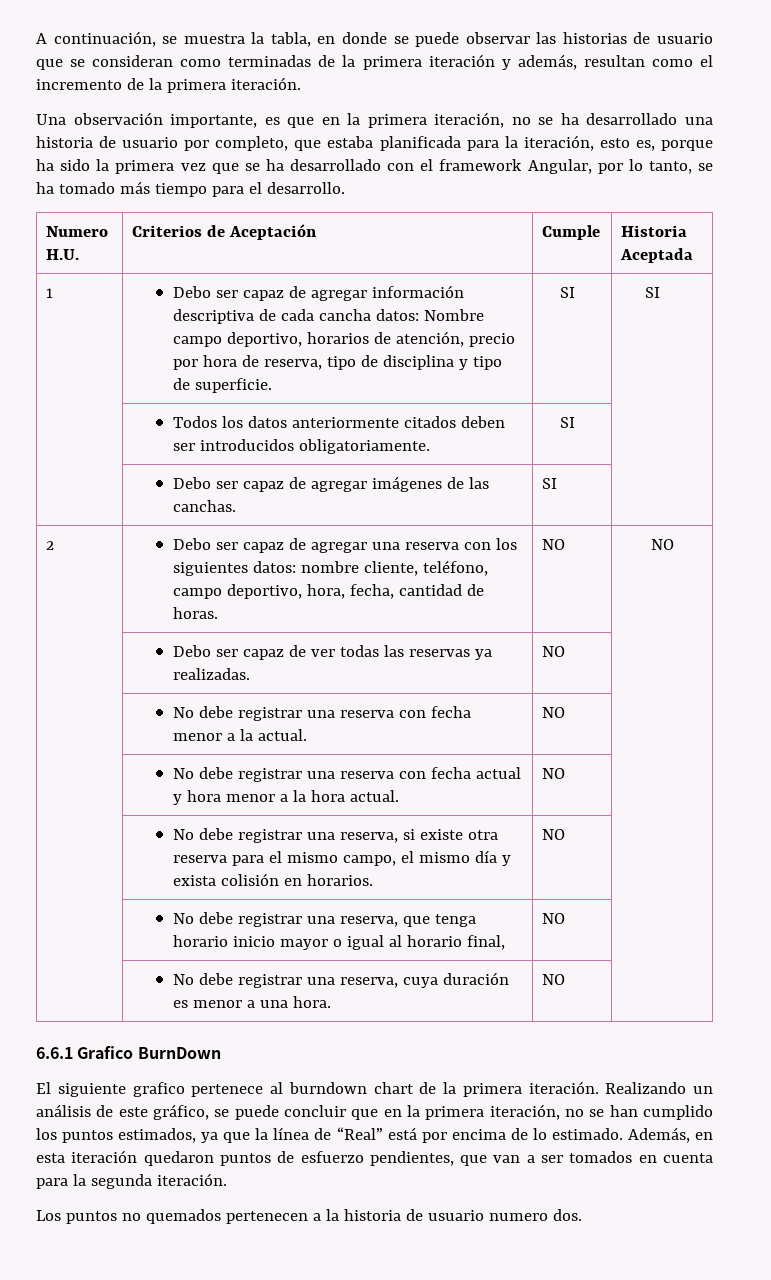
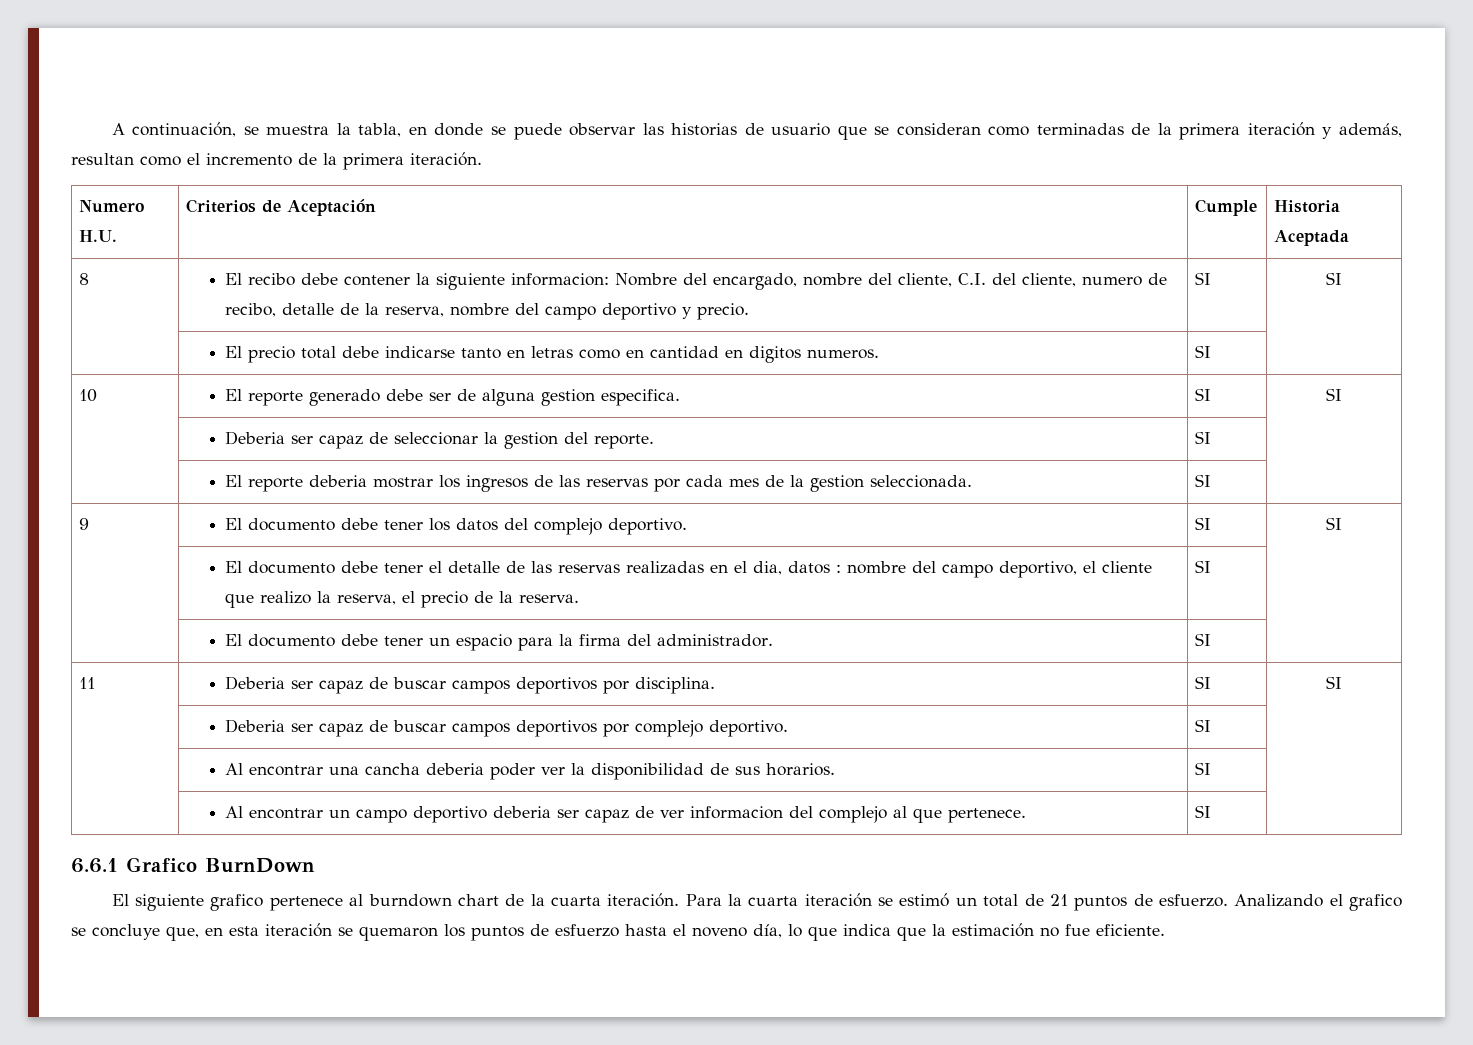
- Una observación importante, es que en la primera iteración, no se ha desarrollado una historia de usuario por completo, que estaba planificada para la iteración, esto es, porque ha sido la primera vez que se ha desarrollado con el framework Angular, por lo tanto, se ha tomado más tiempo para el desarrollo.
- 1 | Debo ser capaz de agregar información descriptiva de cada cancha datos: Nombre campo deportivo, horarios de atención, precio por hora de reserva, tipo de disciplina y tipo de superficie. | SI | SI
- | Todos los datos anteriormente citados deben ser introducidos obligatoriamente. | SI |
- | Debo ser capaz de agregar imágenes de las canchas. | SI |
- 2 | Debo ser capaz de agregar una reserva con los siguientes datos: nombre cliente, teléfono, campo deportivo, hora, fecha, cantidad de horas. | NO | NO
- | Debo ser capaz de ver todas las reservas ya realizadas. | NO |
- | No debe registrar una reserva con fecha menor a la actual. | NO |
- | No debe registrar una reserva con fecha actual y hora menor a la hora actual. | NO |
- | No debe registrar una reserva, si existe otra reserva para el mismo campo, el mismo día y exista colisión en horarios. | NO |
- | No debe registrar una reserva, que tenga horario inicio mayor o igual al horario final, | NO |
- | No debe registrar una reserva, cuya duración es menor a una hora. | NO |
+ 8 | El recibo debe contener la siguiente informacion: Nombre del encargado, nombre del cliente, C.I. del cliente, numero de recibo, detalle de la reserva, nombre del campo deportivo y precio. | SI | SI
+ | El precio total debe indicarse tanto en letras como en cantidad en digitos numeros. | SI |
+ 10 | El reporte generado debe ser de alguna gestion especifica. | SI | SI
+ | Deberia ser capaz de seleccionar la gestion del reporte. | SI |
+ | El reporte deberia mostrar los ingresos de las reservas por cada mes de la gestion seleccionada. | SI |
+ 9 | El documento debe tener los datos del complejo deportivo. | SI | SI
+ | El documento debe tener el detalle de las reservas realizadas en el dia, datos : nombre del campo deportivo, el cliente que realizo la reserva, el precio de la reserva. | SI |
+ | El documento debe tener un espacio para la firma del administrador. | SI |
+ 11 | Deberia ser capaz de buscar campos deportivos por disciplina. | SI | SI
+ | Deberia ser capaz de buscar campos deportivos por complejo deportivo. | SI |
+ | Al encontrar una cancha deberia poder ver la disponibilidad de sus horarios. | SI |
+ | Al encontrar un campo deportivo deberia ser capaz de ver informacion del complejo al que pertenece. | SI |
- El siguiente grafico pertenece al burndown chart de la primera iteración. Realizando un análisis de este gráfico, se puede concluir que en la primera iteración, no se han cumplido los puntos estimados, ya que la línea de “Real” está por encima de lo estimado. Además, en esta iteración quedaron puntos de esfuerzo pendientes, que van a ser tomados en cuenta para la segunda iteración.
- Los puntos no quemados pertenecen a la historia de usuario numero dos.
+ El siguiente grafico pertenece al burndown chart de la cuarta iteración. Para la cuarta iteración se estimó un total de 21 puntos de esfuerzo. Analizando el grafico se concluye que, en esta iteración se quemaron los puntos de esfuerzo hasta el noveno día, lo que indica que la estimación no fue eficiente.

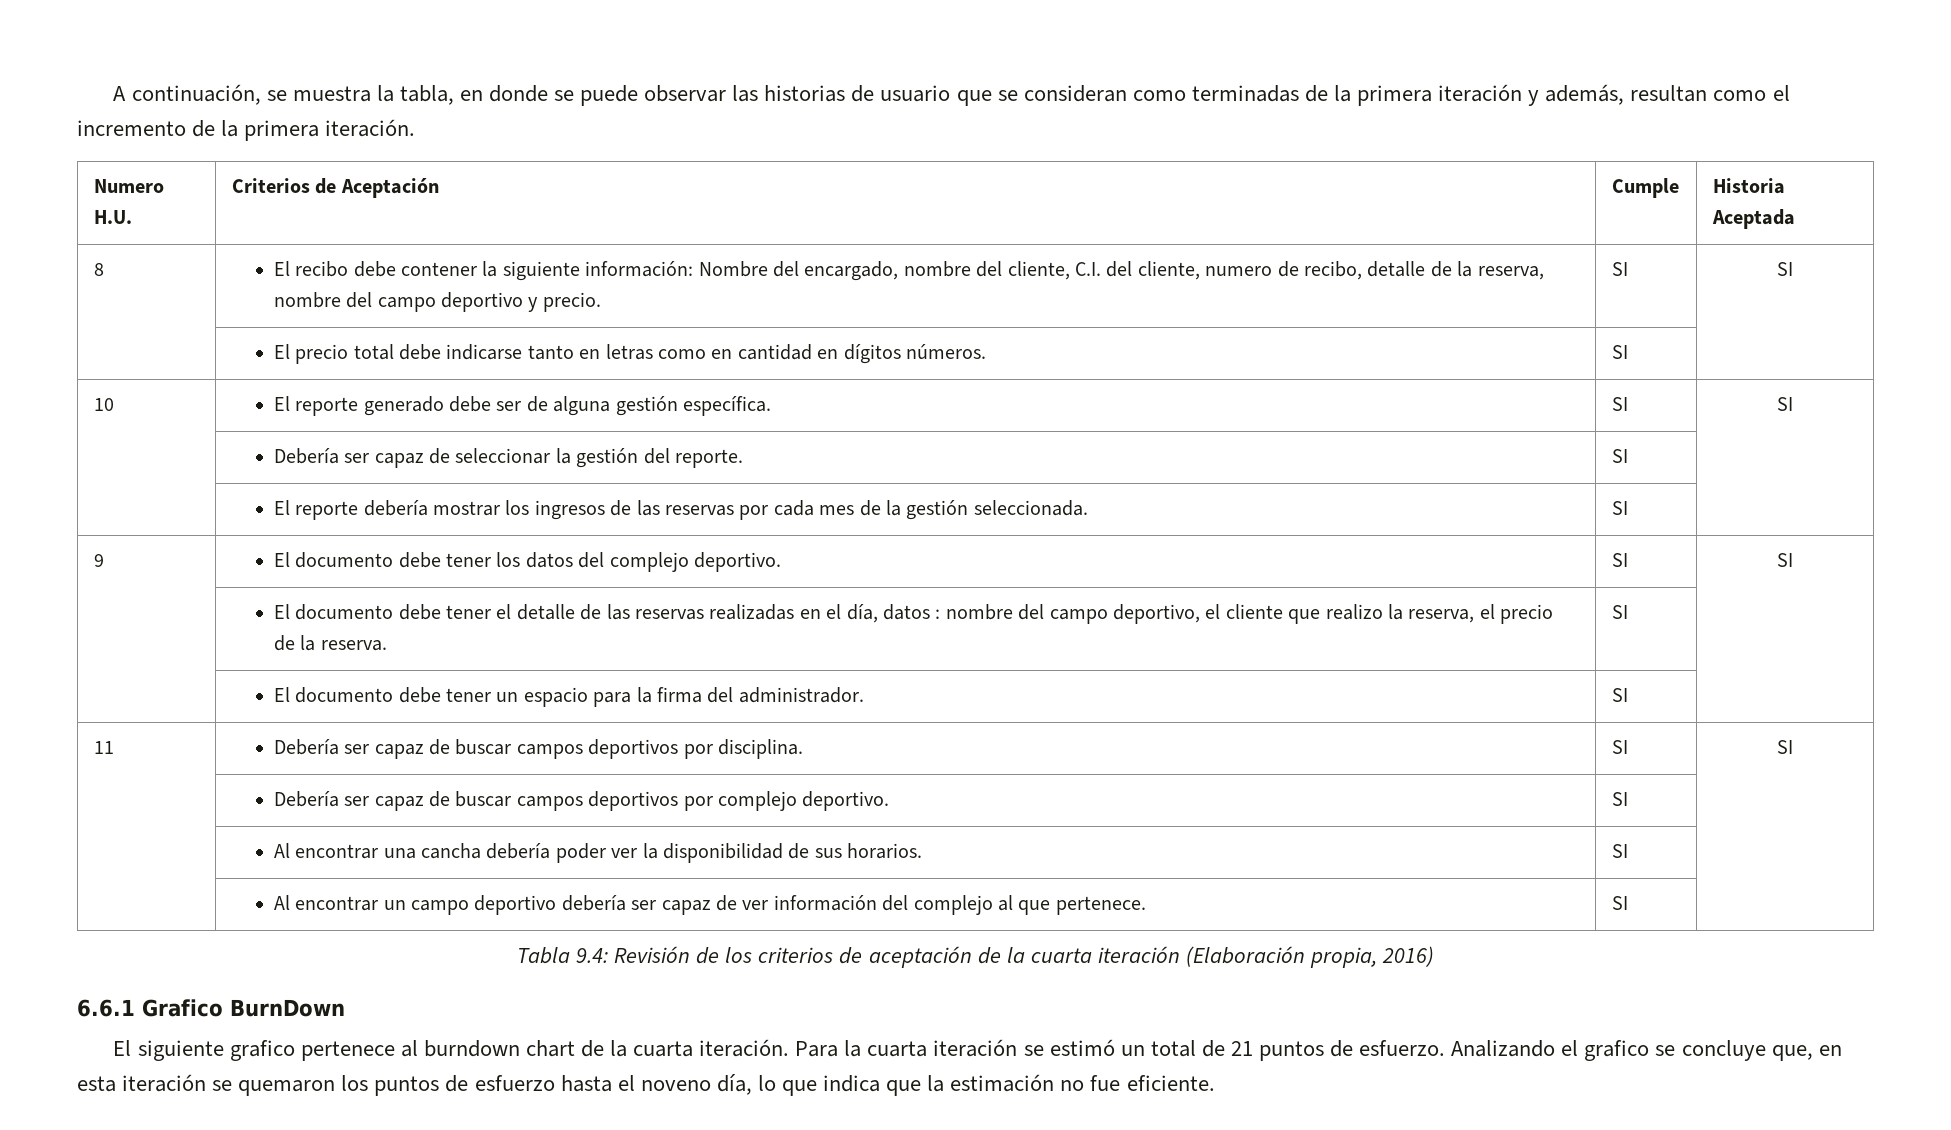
- 8 | El recibo debe contener la siguiente informacion: Nombre del encargado, nombre del cliente, C.I. del cliente, numero de recibo, detalle de la reserva, nombre del campo deportivo y precio. | SI | SI
+ 8 | El recibo debe contener la siguiente información: Nombre del encargado, nombre del cliente, C.I. del cliente, numero de recibo, detalle de la reserva, nombre del campo deportivo y precio. | SI | SI
- | El precio total debe indicarse tanto en letras como en cantidad en digitos numeros. | SI |
+ | El precio total debe indicarse tanto en letras como en cantidad en dígitos números. | SI |
- 10 | El reporte generado debe ser de alguna gestion especifica. | SI | SI
- | Deberia ser capaz de seleccionar la gestion del reporte. | SI |
+ 10 | El reporte generado debe ser de alguna gestión específica. | SI | SI
+ | Debería ser capaz de seleccionar la gestión del reporte. | SI |
- | El reporte deberia mostrar los ingresos de las reservas por cada mes de la gestion seleccionada. | SI |
+ | El reporte debería mostrar los ingresos de las reservas por cada mes de la gestión seleccionada. | SI |
- | El documento debe tener el detalle de las reservas realizadas en el dia, datos : nombre del campo deportivo, el cliente que realizo la reserva, el precio de la reserva. | SI |
+ | El documento debe tener el detalle de las reservas realizadas en el día, datos : nombre del campo deportivo, el cliente que realizo la reserva, el precio de la reserva. | SI |
- 11 | Deberia ser capaz de buscar campos deportivos por disciplina. | SI | SI
+ 11 | Debería ser capaz de buscar campos deportivos por disciplina. | SI | SI
- | Deberia ser capaz de buscar campos deportivos por complejo deportivo. | SI |
+ | Debería ser capaz de buscar campos deportivos por complejo deportivo. | SI |
- | Al encontrar una cancha deberia poder ver la disponibilidad de sus horarios. | SI |
+ | Al encontrar una cancha debería poder ver la disponibilidad de sus horarios. | SI |
- | Al encontrar un campo deportivo deberia ser capaz de ver informacion del complejo al que pertenece. | SI |
+ | Al encontrar un campo deportivo debería ser capaz de ver información del complejo al que pertenece. | SI |
+ Tabla 9.4: Revisión de los criterios de aceptación de la cuarta iteración (Elaboración propia, 2016)

